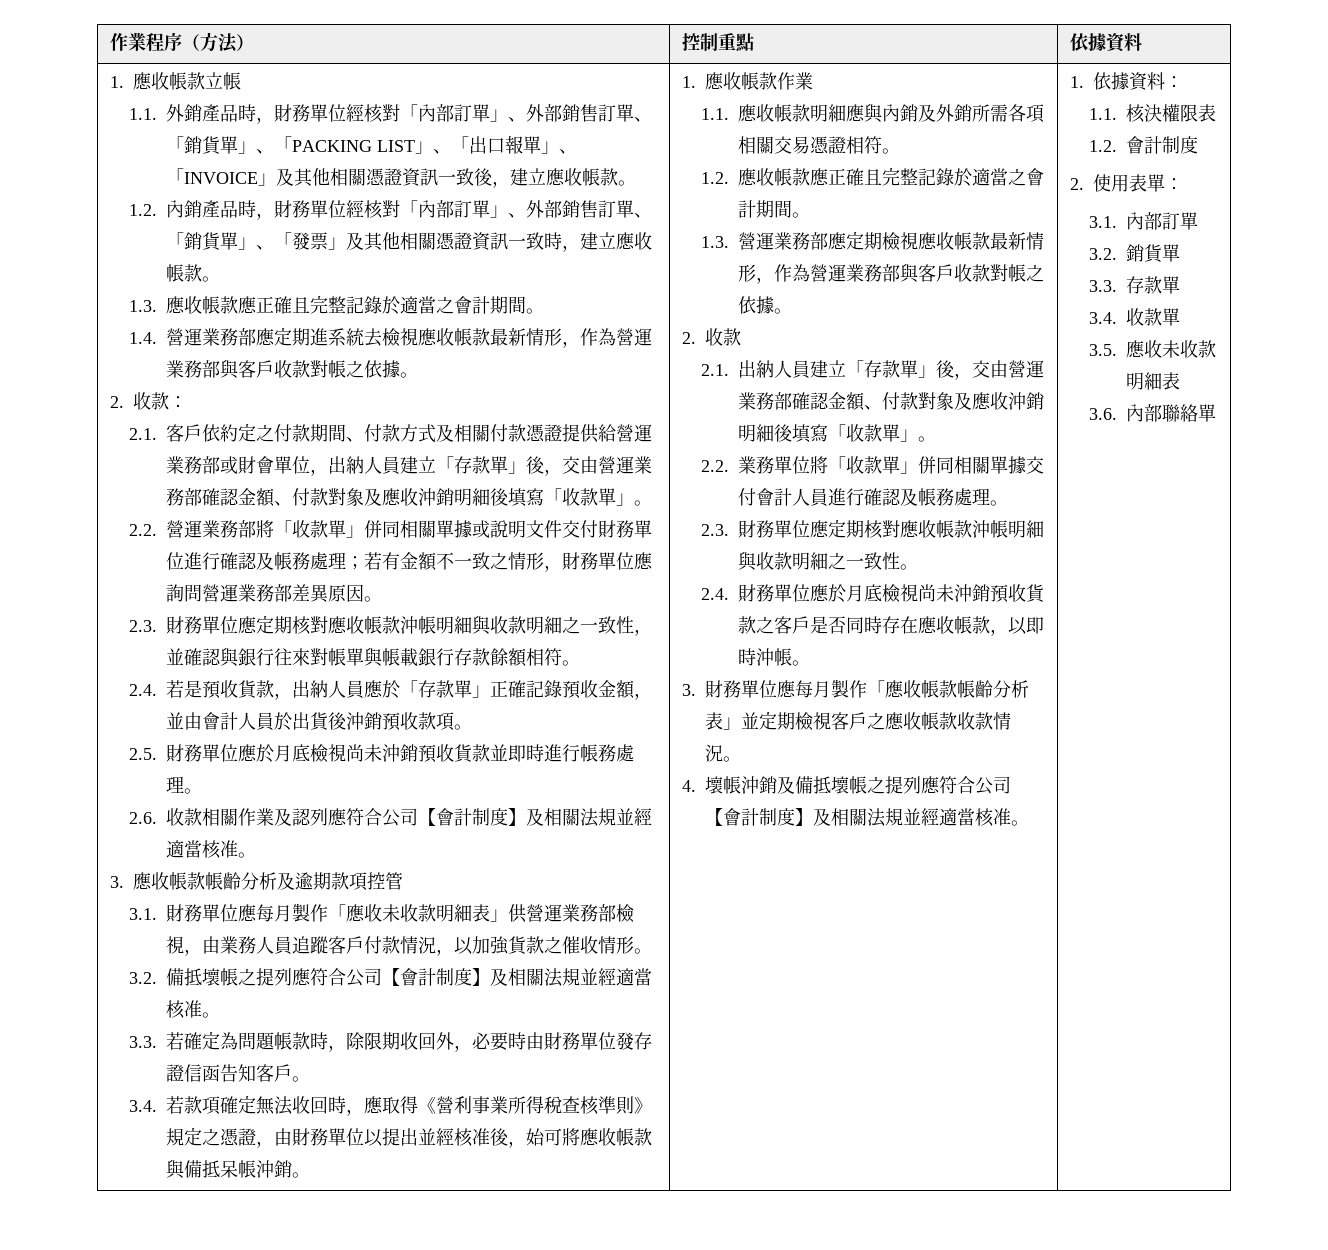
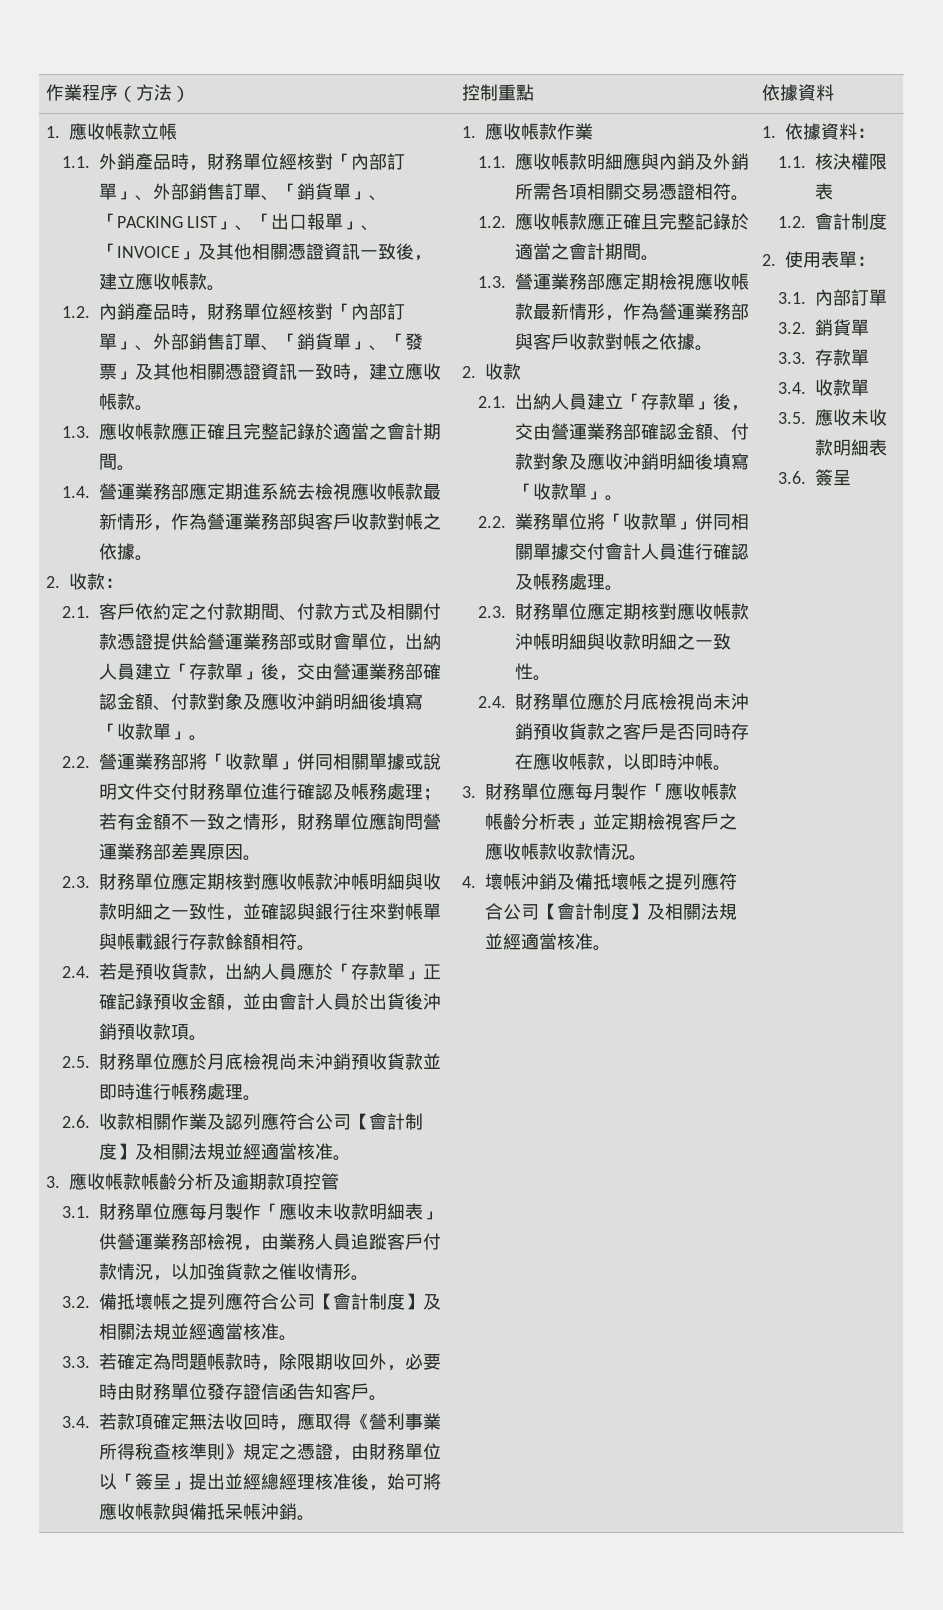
- 3.4.若款項確定無法收回時，應取得《營利事業所得稅查核準則》規定之憑證，由財務單位以提出並經核准後，始可將應收帳款與備抵呆帳沖銷。
+ 3.4.若款項確定無法收回時，應取得《營利事業所得稅查核準則》規定之憑證，由財務單位以「簽呈」提出並經總經理核准後，始可將應收帳款與備抵呆帳沖銷。
- 3.6.內部聯絡單
+ 3.6.簽呈

